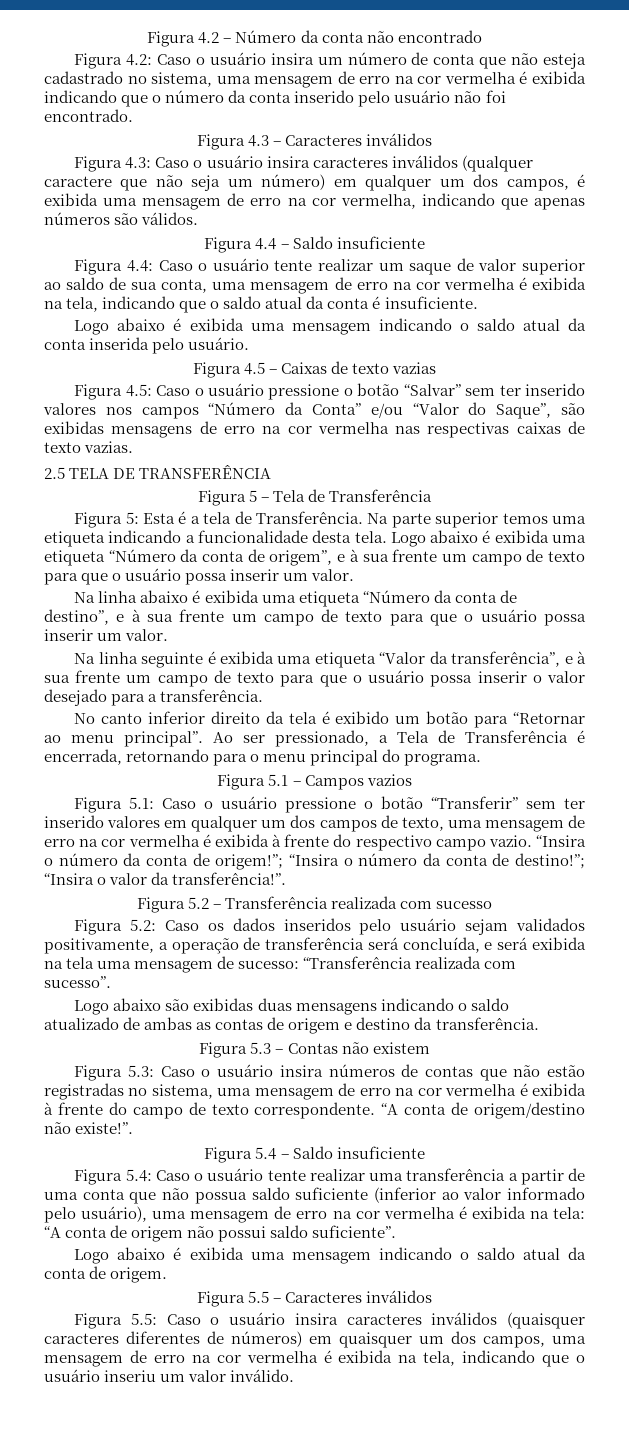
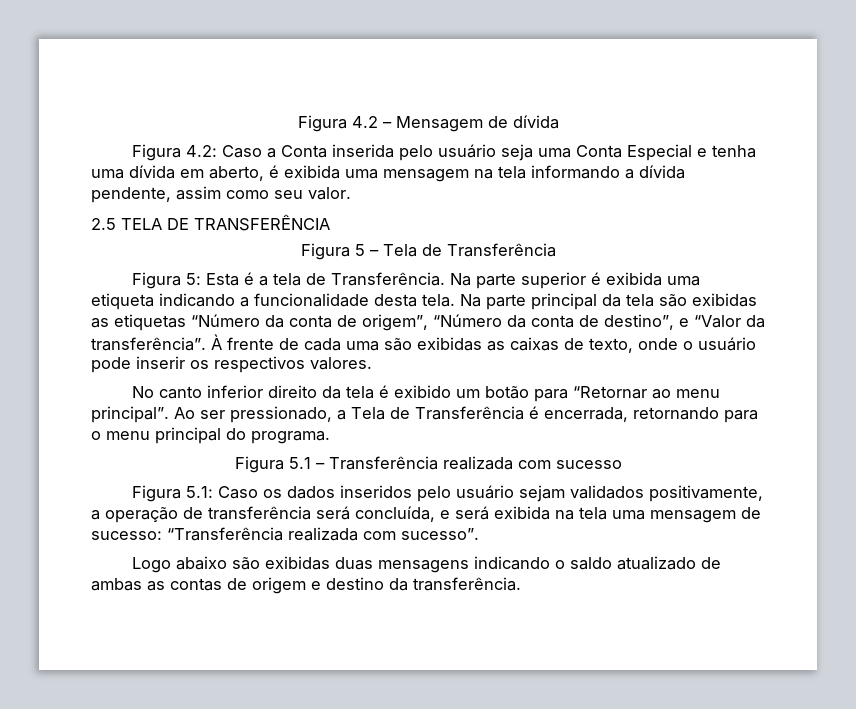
- Figura 4.2 – Número da conta não encontrado
- Figura 4.2: Caso o usuário insira um número de conta que não esteja cadastrado no sistema, uma mensagem de erro na cor vermelha é exibida indicando que o número da conta inserido pelo usuário não foi encontrado.
- Figura 4.3 – Caracteres inválidos
- Figura 4.3: Caso o usuário insira caracteres inválidos (qualquer caractere que não seja um número) em qualquer um dos campos, é exibida uma mensagem de erro na cor vermelha, indicando que apenas números são válidos.
- Figura 4.4 – Saldo insuficiente
- Figura 4.4: Caso o usuário tente realizar um saque de valor superior ao saldo de sua conta, uma mensagem de erro na cor vermelha é exibida na tela, indicando que o saldo atual da conta é insuficiente.
- Logo abaixo é exibida uma mensagem indicando o saldo atual da conta inserida pelo usuário.
- Figura 4.5 – Caixas de texto vazias
- Figura 4.5: Caso o usuário pressione o botão “Salvar” sem ter inserido valores nos campos “Número da Conta” e/ou “Valor do Saque”, são exibidas mensagens de erro na cor vermelha nas respectivas caixas de texto vazias.
+ Figura 4.2 – Mensagem de dívida
+ Figura 4.2: Caso a Conta inserida pelo usuário seja uma Conta Especial e tenha uma dívida em aberto, é exibida uma mensagem na tela informando a dívida pendente, assim como seu valor.
- Na parte superior temos uma etiqueta indicando a funcionalidade desta tela.
+ Na parte superior é exibida uma etiqueta indicando a funcionalidade desta tela.
- Logo abaixo é exibida uma etiqueta “Número da conta de origem”, e à sua frente um campo de texto para que o usuário possa inserir um valor.
- Na linha abaixo é exibida uma etiqueta “Número da conta de destino”, e à sua frente um campo de texto para que o usuário possa inserir um valor.
- Na linha seguinte é exibida uma etiqueta “Valor da transferência”, e à sua frente um campo de texto para que o usuário possa inserir o valor desejado para a transferência.
+ Na parte principal da tela são exibidas as etiquetas “Número da conta de origem”, “Número da conta de destino”, e “Valor da transferência”. À frente de cada uma são exibidas as caixas de texto, onde o usuário pode inserir os respectivos valores.
- Figura 5.1 – Campos vazios
- Figura 5.1: Caso o usuário pressione o botão “Transferir” sem ter inserido valores em qualquer um dos campos de texto, uma mensagem de erro na cor vermelha é exibida à frente do respectivo campo vazio. “Insira o número da conta de origem!”; “Insira o número da conta de destino!”; “Insira o valor da transferência!”.
- Figura 5.2 – Transferência realizada com sucesso
+ Figura 5.1 – Transferência realizada com sucesso
- Figura 5.2: Caso os dados inseridos pelo usuário sejam validados positivamente, a operação de transferência será concluída, e será exibida na tela uma mensagem de sucesso: “Transferência realizada com sucesso”.
+ Figura 5.1: Caso os dados inseridos pelo usuário sejam validados positivamente, a operação de transferência será concluída, e será exibida na tela uma mensagem de sucesso: “Transferência realizada com sucesso”.
- Figura 5.3 – Contas não existem
- Figura 5.3: Caso o usuário insira números de contas que não estão registradas no sistema, uma mensagem de erro na cor vermelha é exibida à frente do campo de texto correspondente. “A conta de origem/destino não existe!”.
- Figura 5.4 – Saldo insuficiente
- Figura 5.4: Caso o usuário tente realizar uma transferência a partir de uma conta que não possua saldo suficiente (inferior ao valor informado pelo usuário), uma mensagem de erro na cor vermelha é exibida na tela: “A conta de origem não possui saldo suficiente”.
- Logo abaixo é exibida uma mensagem indicando o saldo atual da conta de origem.
- Figura 5.5 – Caracteres inválidos
- Figura 5.5: Caso o usuário insira caracteres inválidos (quaisquer caracteres diferentes de números) em quaisquer um dos campos, uma mensagem de erro na cor vermelha é exibida na tela, indicando que o usuário inseriu um valor inválido.

